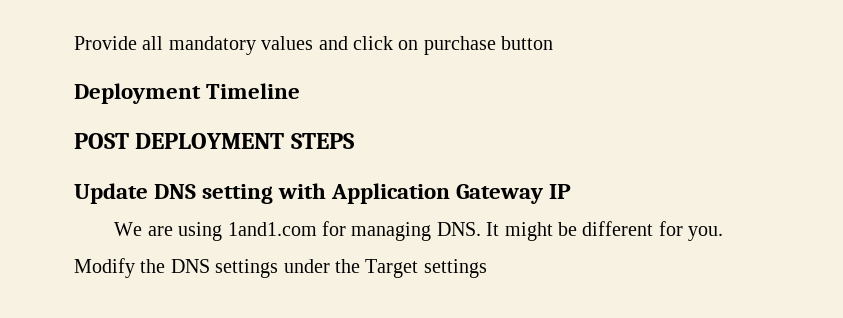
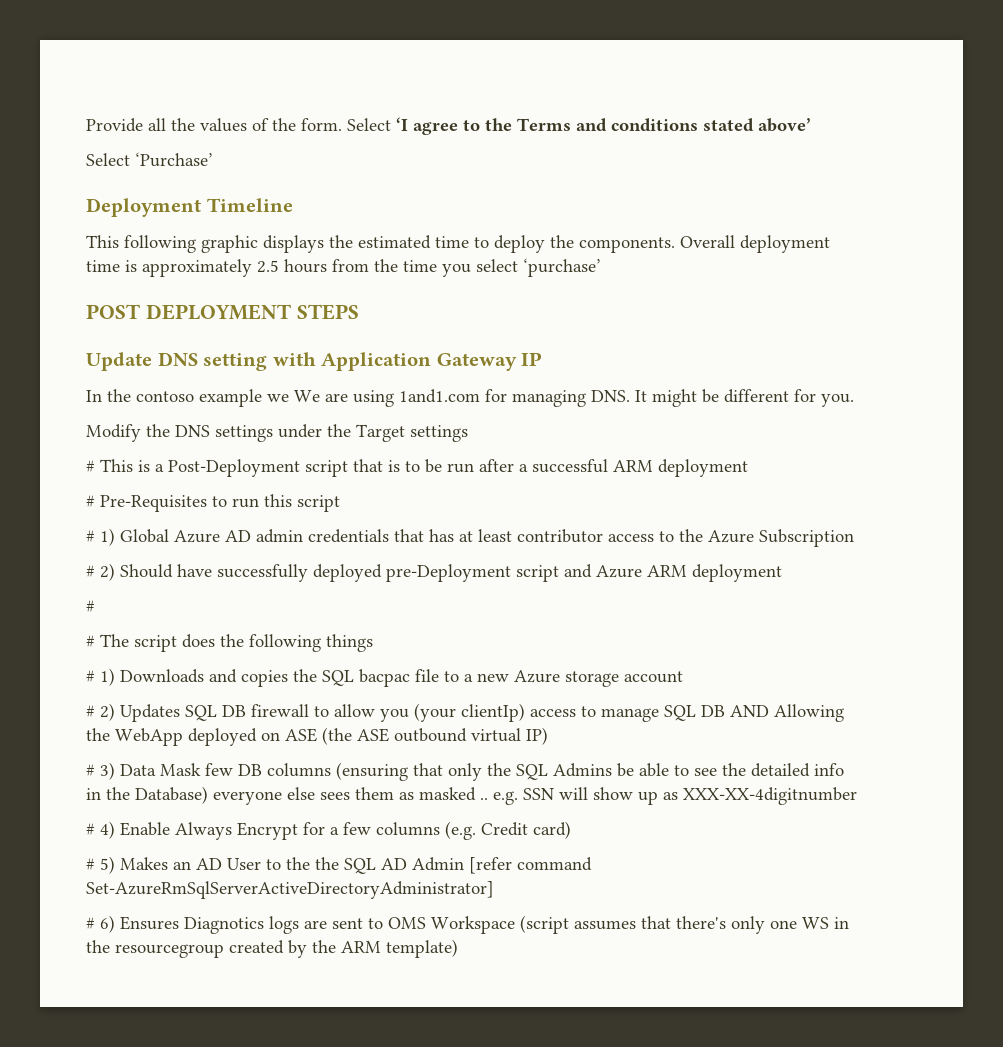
- Provide all mandatory values and click on purchase button
+ Provide all the values of the form. Select ‘I agree to the Terms and conditions stated above’
+ Select ‘Purchase’
  Deployment Timeline
+ This following graphic displays the estimated time to deploy the components. Overall deployment time is approximately 2.5 hours from the time you select ‘purchase’
- We are using 1and1.com for managing DNS. It might be different for you.
+ In the contoso example we We are using 1and1.com for managing DNS. It might be different for you.
+ # This is a Post-Deployment script that is to be run after a successful ARM deployment
+ # Pre-Requisites to run this script
+ # 1) Global Azure AD admin credentials that has at least contributor access to the Azure Subscription
+ # 2) Should have successfully deployed pre-Deployment script and Azure ARM deployment
+ #
+ # The script does the following things
+ # 1) Downloads and copies the SQL bacpac file to a new Azure storage account
+ # 2) Updates SQL DB firewall to allow you (your clientIp) access to manage SQL DB AND Allowing the WebApp deployed on ASE (the ASE outbound virtual IP)
+ # 3) Data Mask few DB columns (ensuring that only the SQL Admins be able to see the detailed info in the Database) everyone else sees them as masked .. e.g. SSN will show up as XXX-XX-4digitnumber
+ # 4) Enable Always Encrypt for a few columns (e.g. Credit card)
+ # 5) Makes an AD User to the the SQL AD Admin [refer command Set-AzureRmSqlServerActiveDirectoryAdministrator]
+ # 6) Ensures Diagnotics logs are sent to OMS Workspace (script assumes that there's only one WS in the resourcegroup created by the ARM template)

